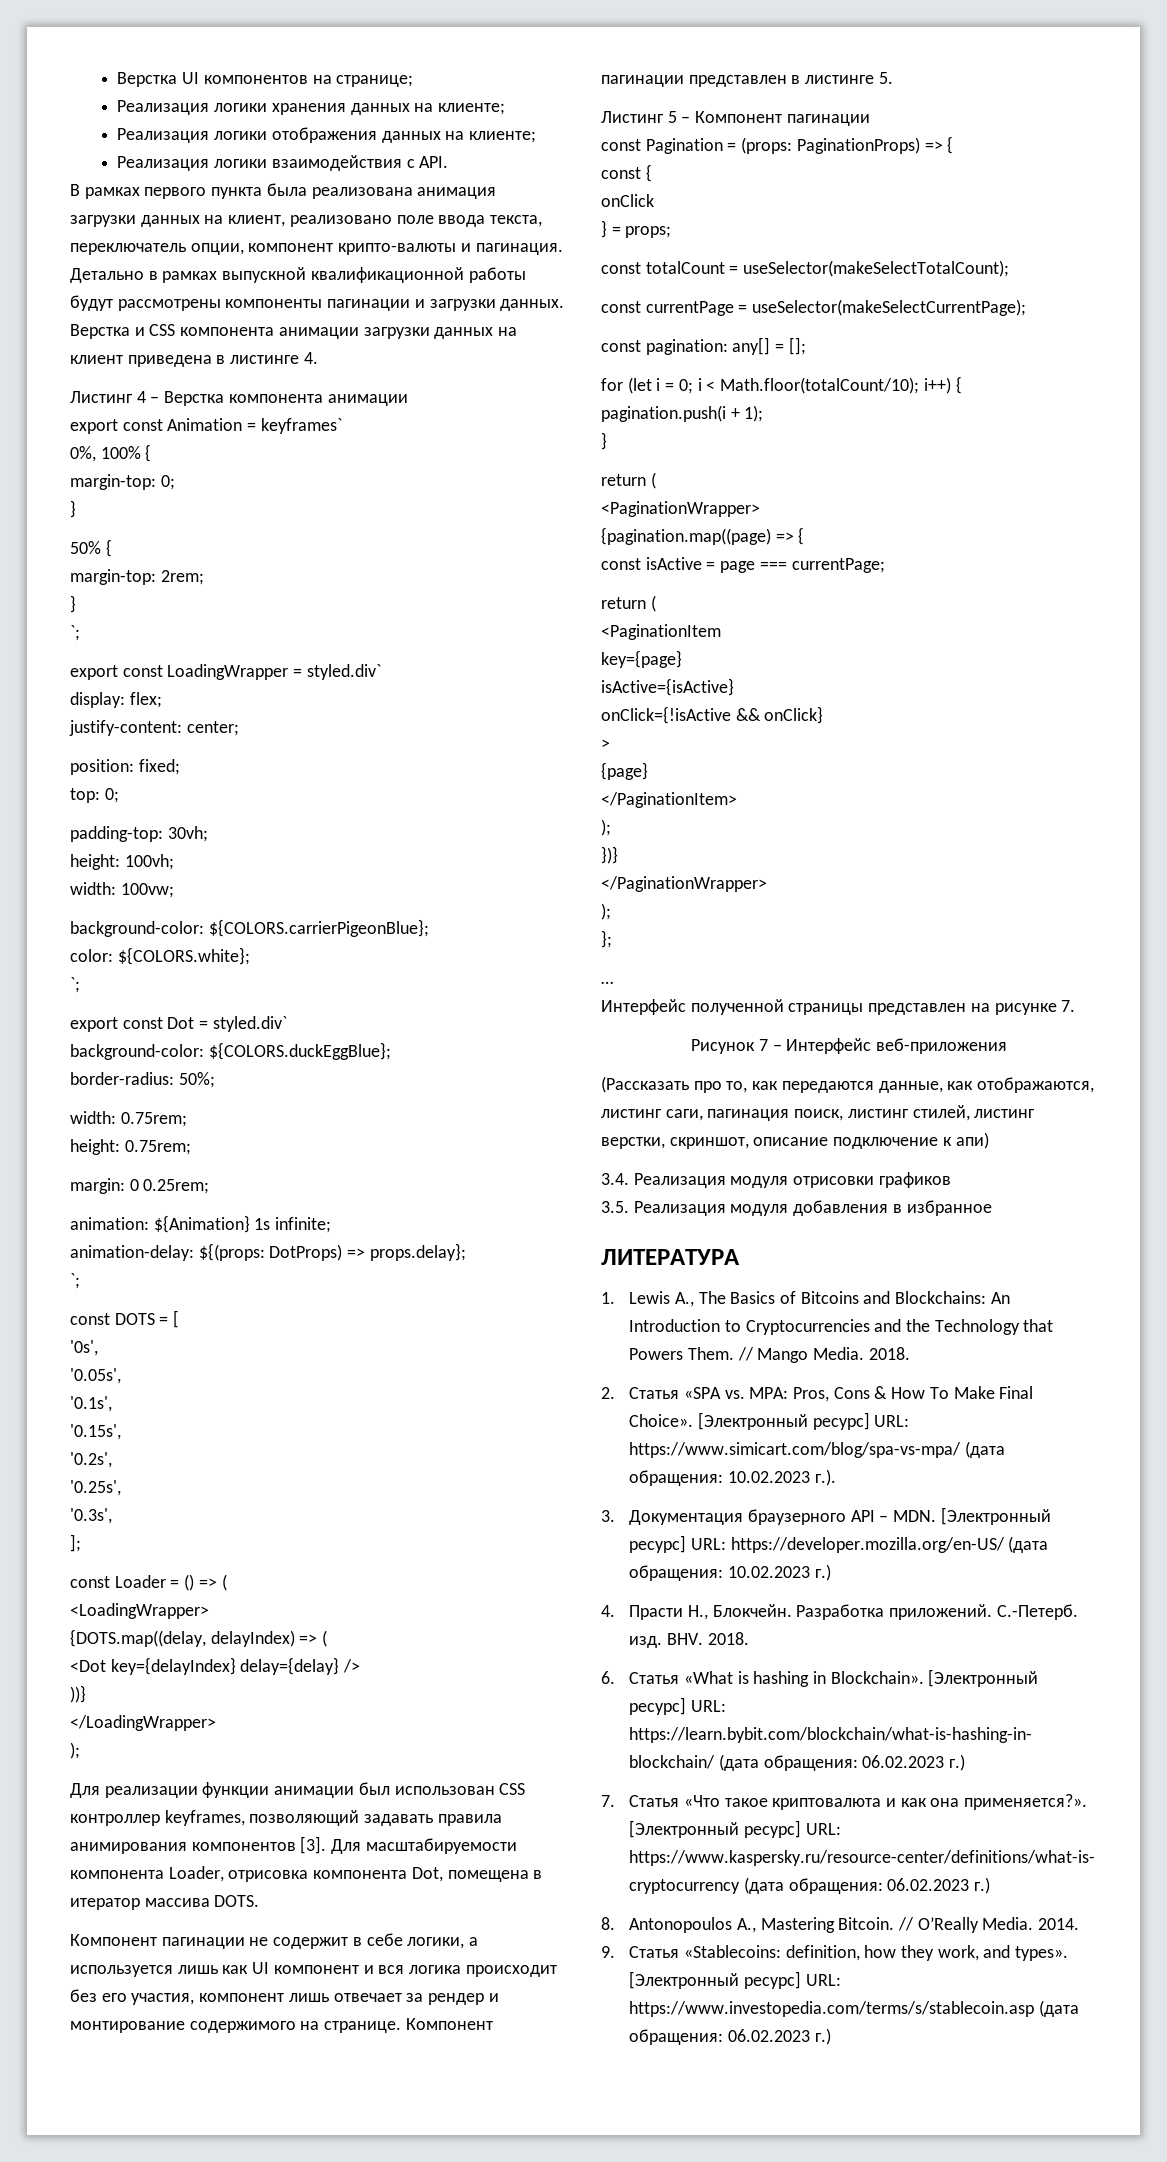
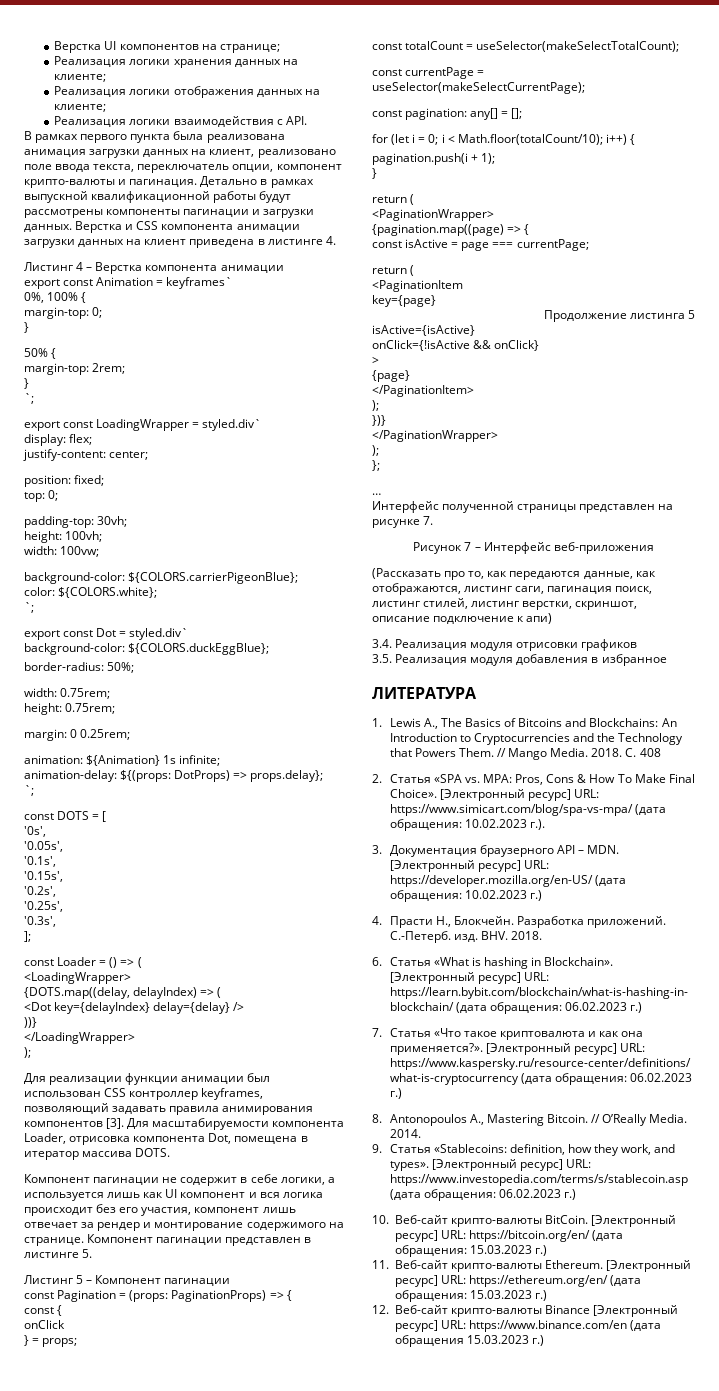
+ Продолжение листинга 5
+ C. 408
+ 10. Веб-сайт крипто-валюты BitCoin. [Электронный ресурс] URL: https://bitcoin.org/en/ (дата обращения: 15.03.2023 г.)
+ 11. Веб-сайт крипто-валюты Ethereum. [Электронный ресурс] URL: https://ethereum.org/en/ (дата обращения: 15.03.2023 г.)
+ 12. Веб-сайт крипто-валюты Binance [Электронный ресурс] URL: https://www.binance.com/en (дата обращения 15.03.2023 г.)

